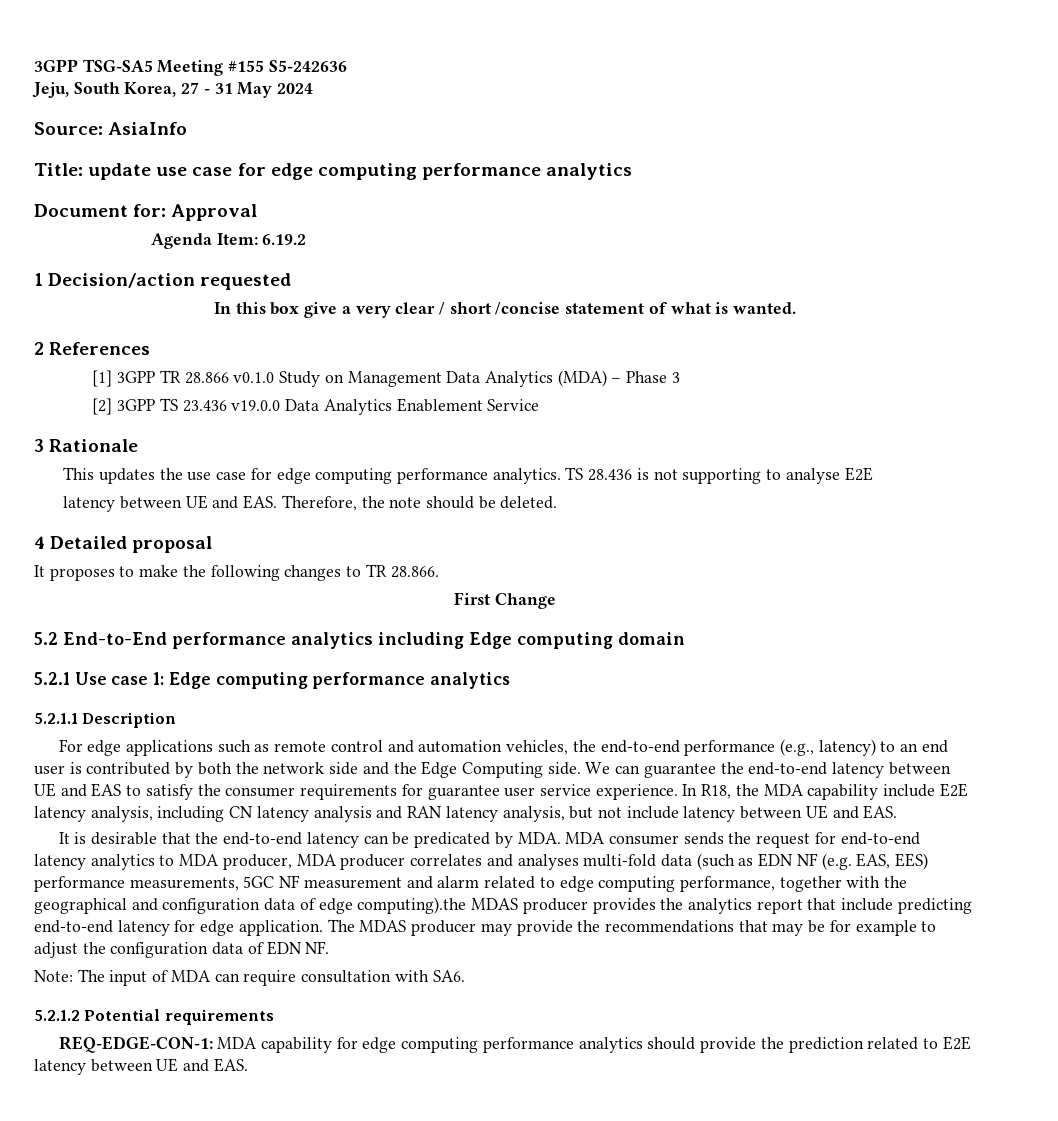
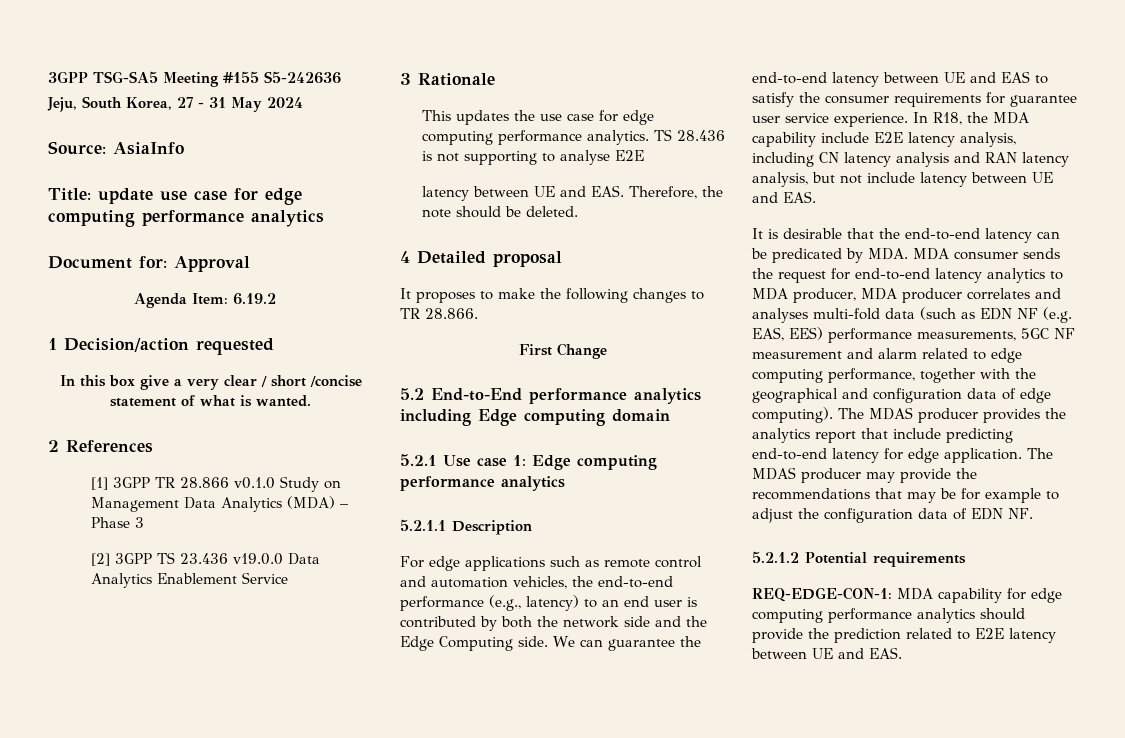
- It is desirable that the end-to-end latency can be predicated by MDA. MDA consumer sends the request for end-to-end latency analytics to MDA producer, MDA producer correlates and analyses multi-fold data (such as EDN NF (e.g. EAS, EES) performance measurements, 5GC NF measurement and alarm related to edge computing performance, together with the geographical and configuration data of edge computing).the MDAS producer provides the analytics report that include predicting end-to-end latency for edge application.
+ It is desirable that the end-to-end latency can be predicated by MDA. MDA consumer sends the request for end-to-end latency analytics to MDA producer, MDA producer correlates and analyses multi-fold data (such as EDN NF (e.g. EAS, EES) performance measurements, 5GC NF measurement and alarm related to edge computing performance, together with the geographical and configuration data of edge computing). The MDAS producer provides the analytics report that include predicting end-to-end latency for edge application.
- Note: The input of MDA can require consultation with SA6.

